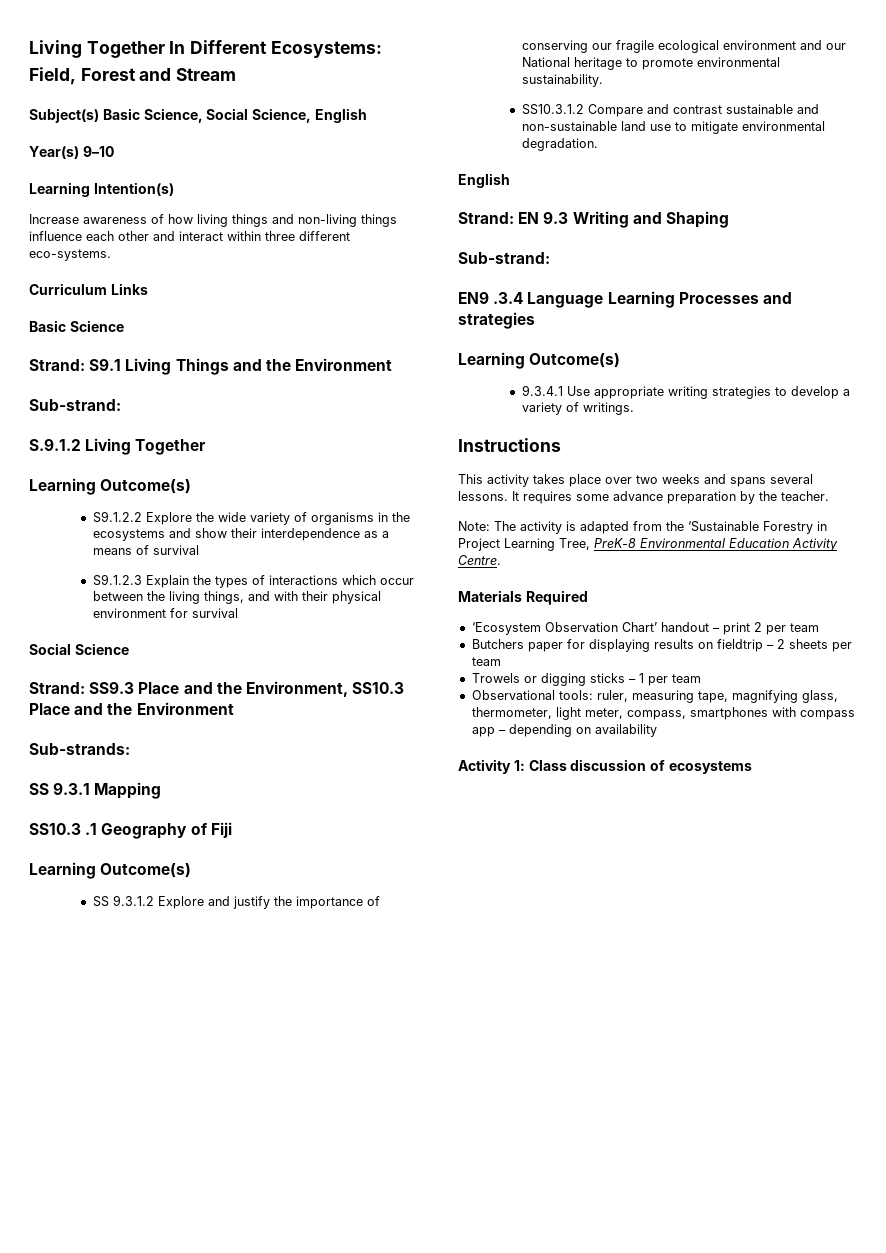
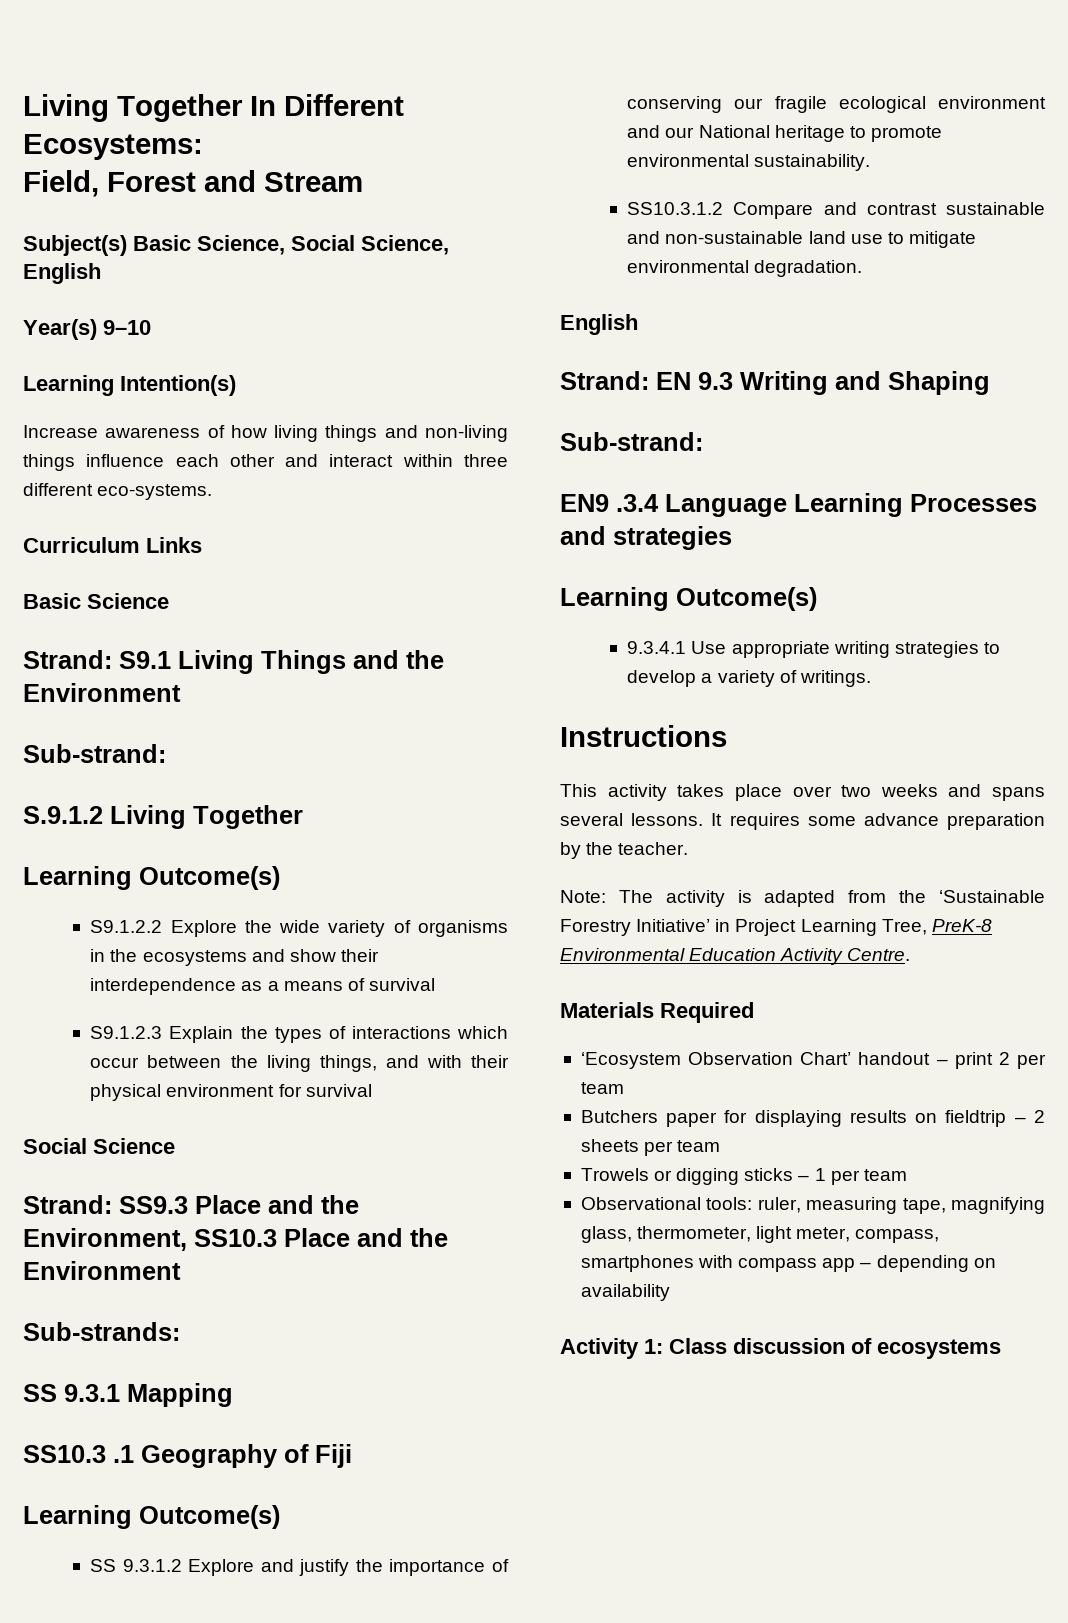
- Note: The activity is adapted from the ‘Sustainable Forestry in Project Learning Tree, PreK-8 Environmental Education Activity Centre.
+ Note: The activity is adapted from the ‘Sustainable Forestry Initiative’ in Project Learning Tree, PreK-8 Environmental Education Activity Centre.

